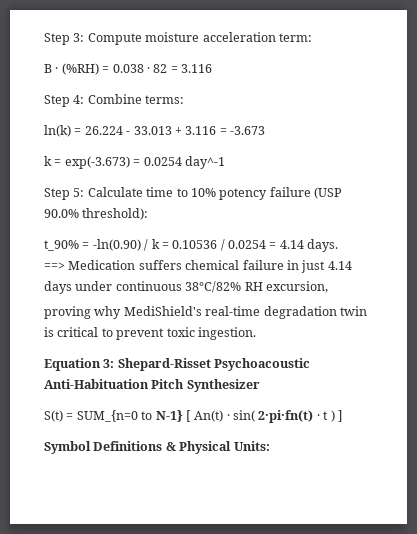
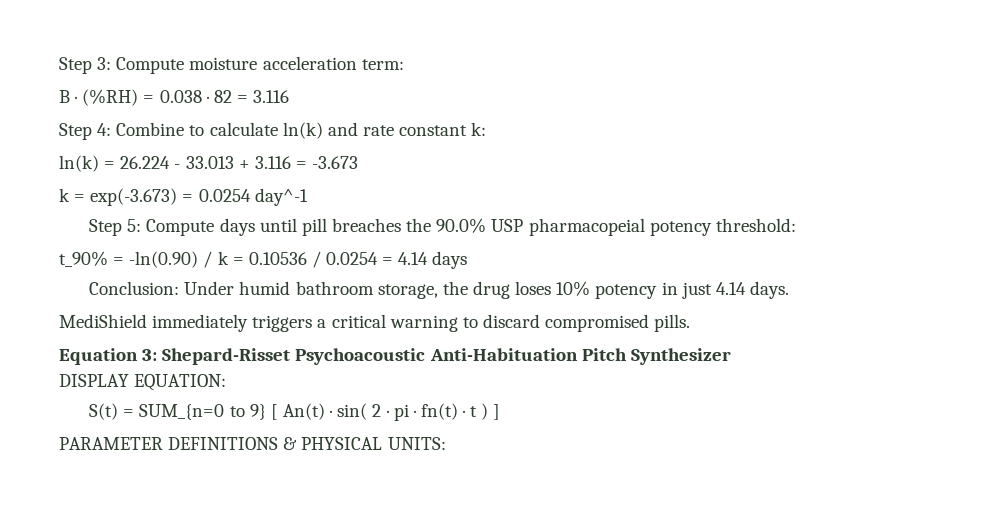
- Step 4: Combine terms:
+ Step 4: Combine to calculate ln(k) and rate constant k:
- Step 5: Calculate time to 10% potency failure (USP 90.0% threshold):
+ Step 5: Compute days until pill breaches the 90.0% USP pharmacopeial potency threshold:
- t_90% = -ln(0.90) / k = 0.10536 / 0.0254 = 4.14 days.
- ==> Medication suffers chemical failure in just 4.14 days under continuous 38°C/82% RH excursion,
- proving why MediShield's real-time degradation twin is critical to prevent toxic ingestion.
+ t_90% = -ln(0.90) / k = 0.10536 / 0.0254 = 4.14 days
+ Conclusion: Under humid bathroom storage, the drug loses 10% potency in just 4.14 days.
+ MediShield immediately triggers a critical warning to discard compromised pills.
+ DISPLAY EQUATION:
- S(t) = SUM_{n=0 to N-1} [ An(t) · sin( 2·pi·fn(t) · t ) ]
+ S(t) = SUM_{n=0 to 9} [ An(t) · sin( 2 · pi · fn(t) · t ) ]
- Symbol Definitions & Physical Units:
+ PARAMETER DEFINITIONS & PHYSICAL UNITS:

